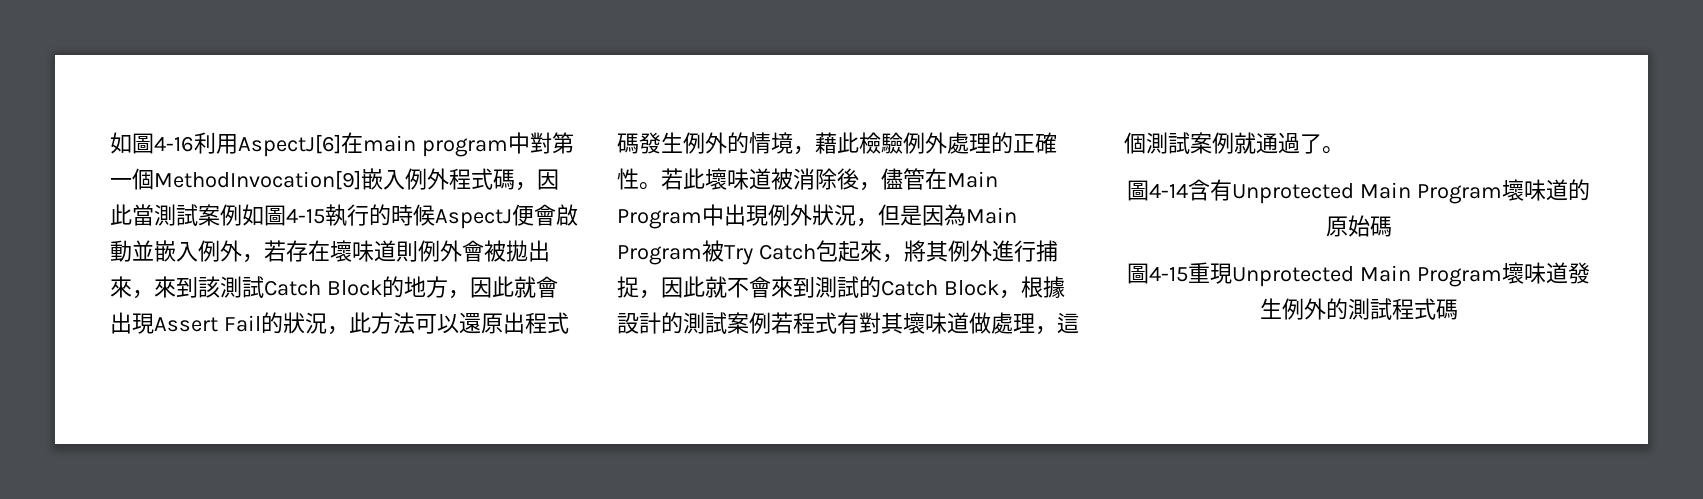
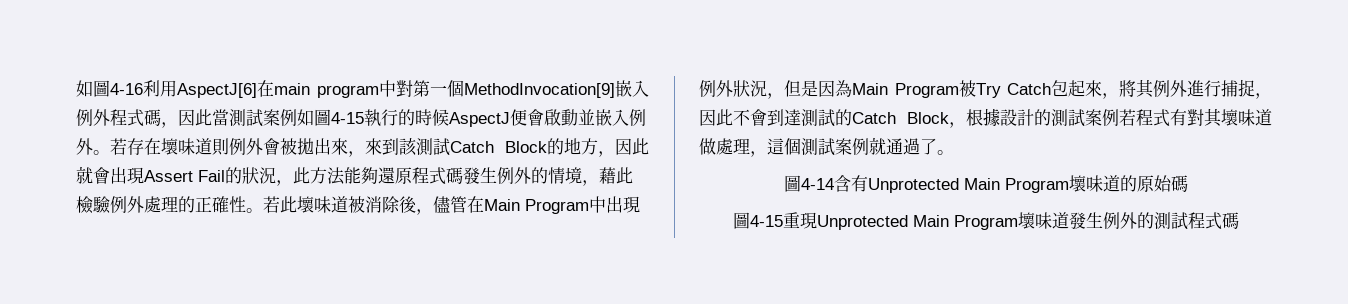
- 如圖4-16利用AspectJ[6]在main program中對第一個MethodInvocation[9]嵌入例外程式碼，因此當測試案例如圖4-15執行的時候AspectJ便會啟動並嵌入例外，若存在壞味道則例外會被拋出來，來到該測試Catch Block的地方，因此就會出現Assert Fail的狀況，此方法可以還原出程式碼發生例外的情境，藉此檢驗例外處理的正確性。
+ 如圖4-16利用AspectJ[6]在main program中對第一個MethodInvocation[9]嵌入例外程式碼，因此當測試案例如圖4-15執行的時候AspectJ便會啟動並嵌入例外。若存在壞味道則例外會被拋出來，來到該測試Catch Block的地方，因此就會出現Assert Fail的狀況，此方法能夠還原程式碼發生例外的情境，藉此檢驗例外處理的正確性。
- 若此壞味道被消除後，儘管在Main Program中出現例外狀況，但是因為Main Program被Try Catch包起來，將其例外進行捕捉，因此就不會來到測試的Catch Block，根據設計的測試案例若程式有對其壞味道做處理，這個測試案例就通過了。
+ 若此壞味道被消除後，儘管在Main Program中出現例外狀況，但是因為Main Program被Try Catch包起來，將其例外進行捕捉，因此不會到達測試的Catch Block，根據設計的測試案例若程式有對其壞味道做處理，這個測試案例就通過了。

